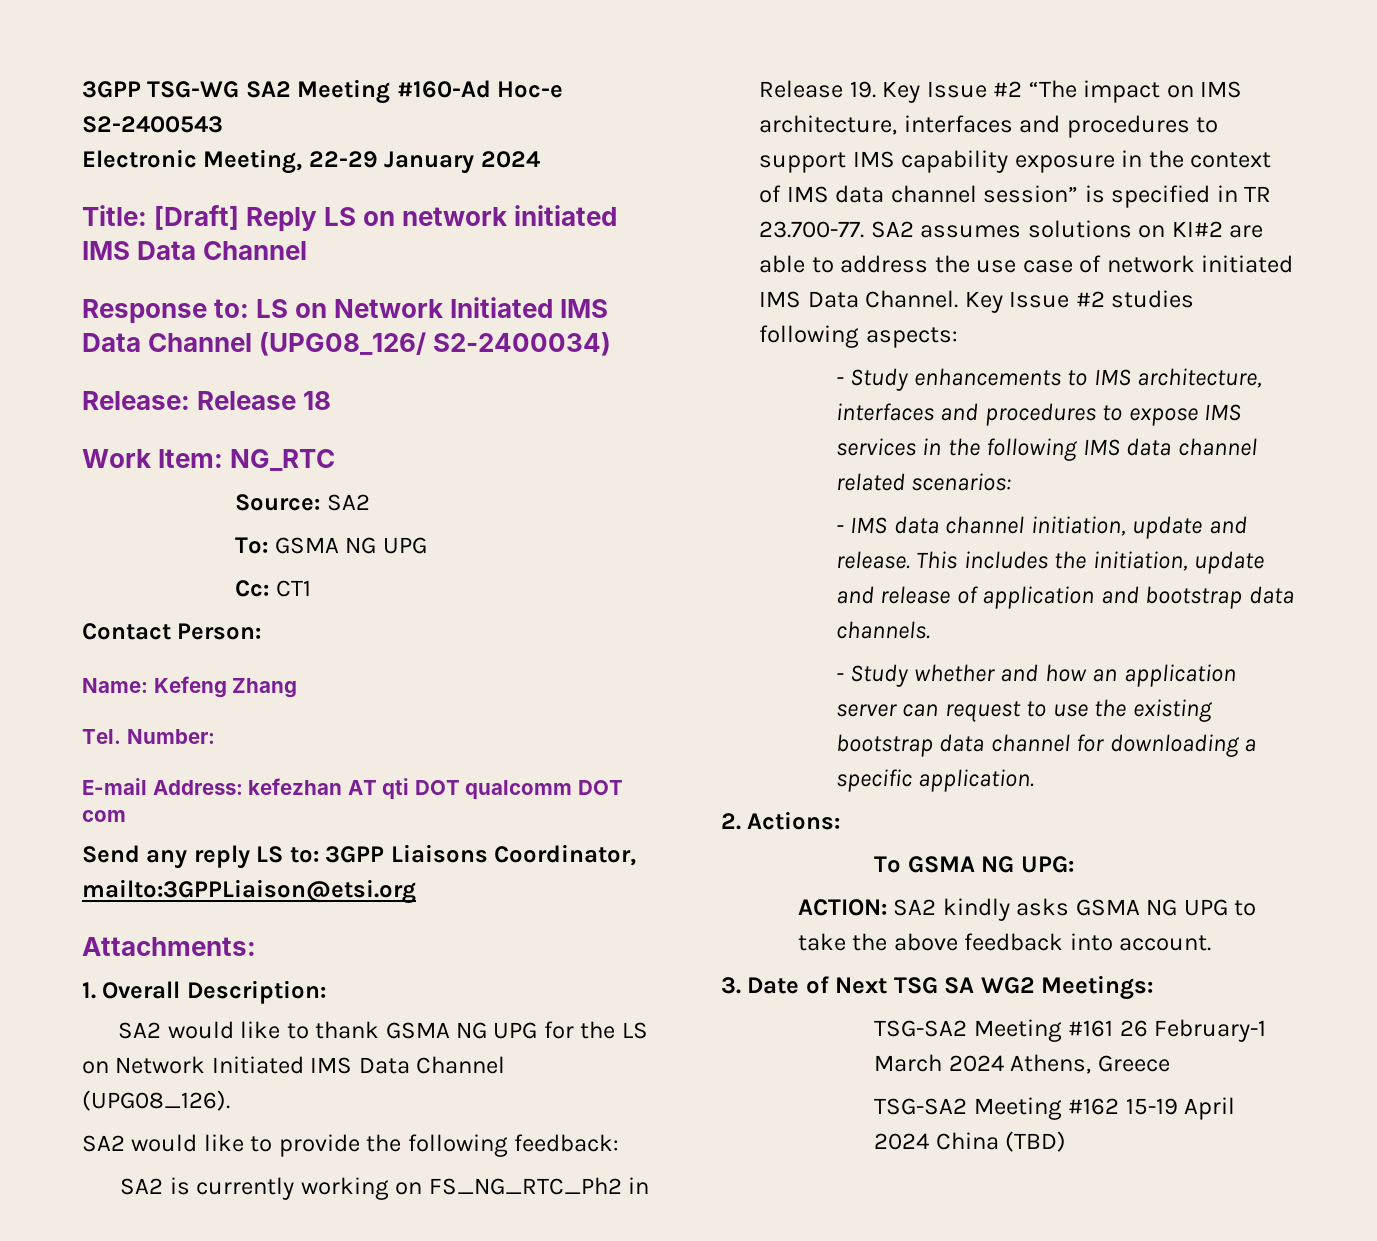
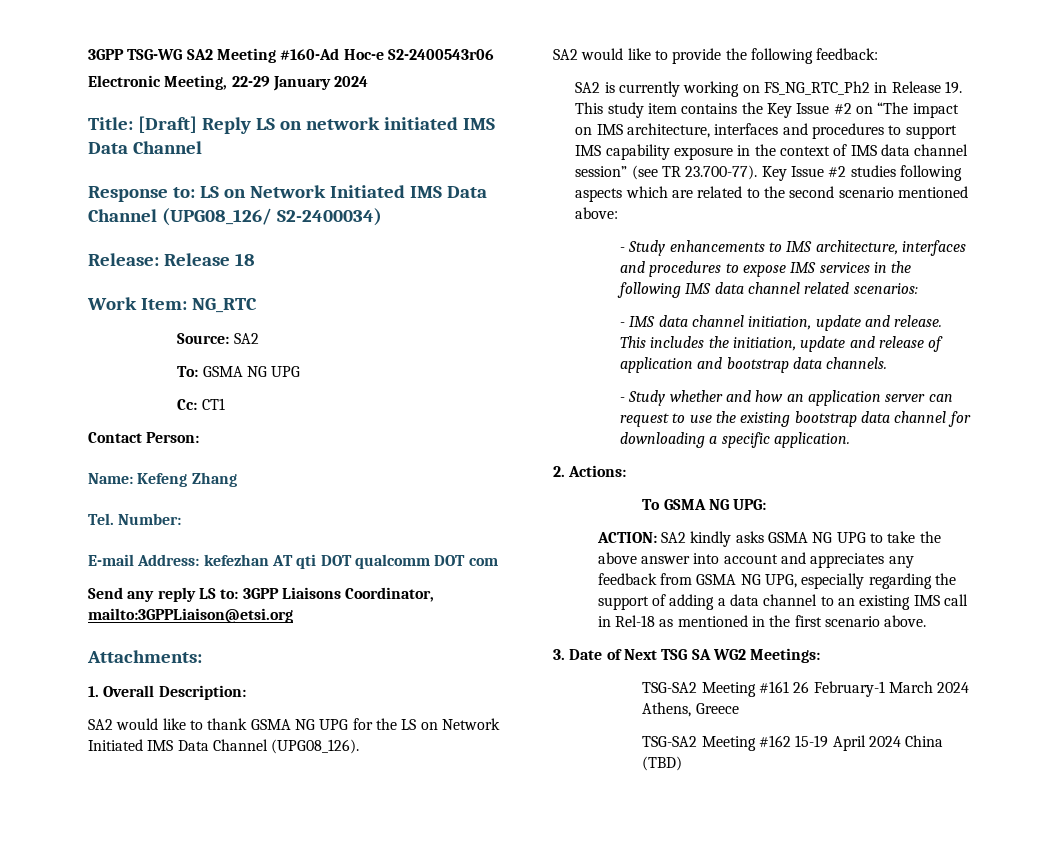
- 3GPP TSG-WG SA2 Meeting #160-Ad Hoc-e S2-2400543
+ 3GPP TSG-WG SA2 Meeting #160-Ad Hoc-e S2-2400543r06
- SA2 is currently working on FS_NG_RTC_Ph2 in Release 19. Key Issue #2 “The impact on IMS architecture, interfaces and procedures to support IMS capability exposure in the context of IMS data channel session” is specified in TR 23.700-77. SA2 assumes solutions on KI#2 are able to address the use case of network initiated IMS Data Channel. Key Issue #2 studies following aspects:
+ SA2 is currently working on FS_NG_RTC_Ph2 in Release 19. This study item contains the Key Issue #2 on “The impact on IMS architecture, interfaces and procedures to support IMS capability exposure in the context of IMS data channel session” (see TR 23.700-77). Key Issue #2 studies following aspects which are related to the second scenario mentioned above:
- ACTION: SA2 kindly asks GSMA NG UPG to take the above feedback into account.
+ ACTION: SA2 kindly asks GSMA NG UPG to take the above answer into account and appreciates any feedback from GSMA NG UPG, especially regarding the support of adding a data channel to an existing IMS call in Rel-18 as mentioned in the first scenario above.

